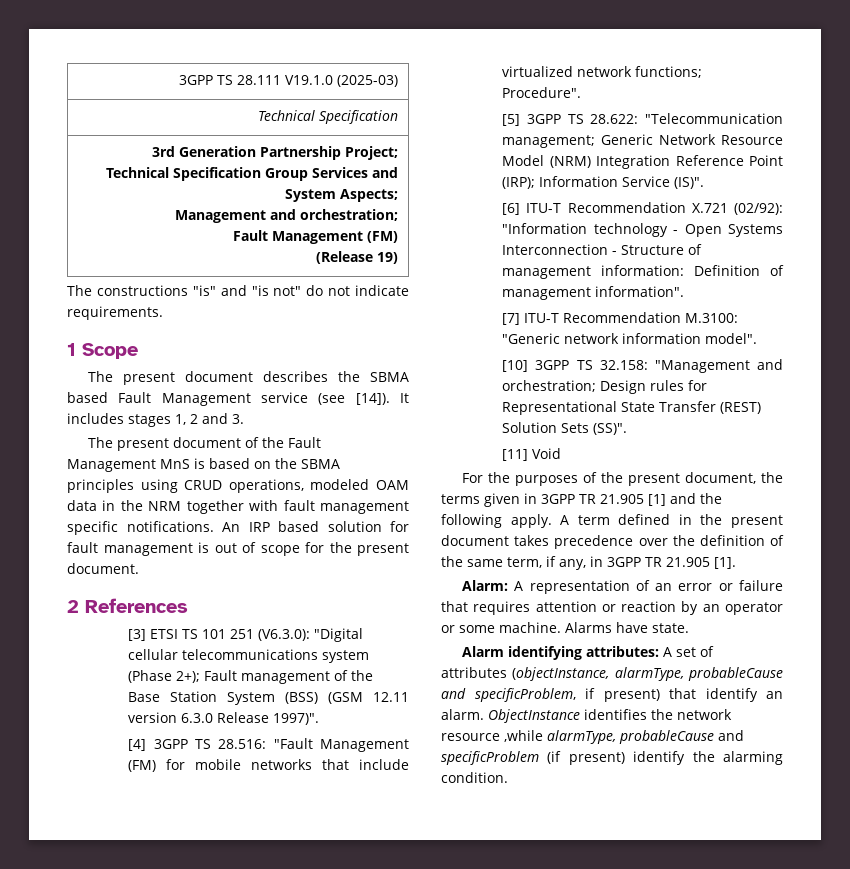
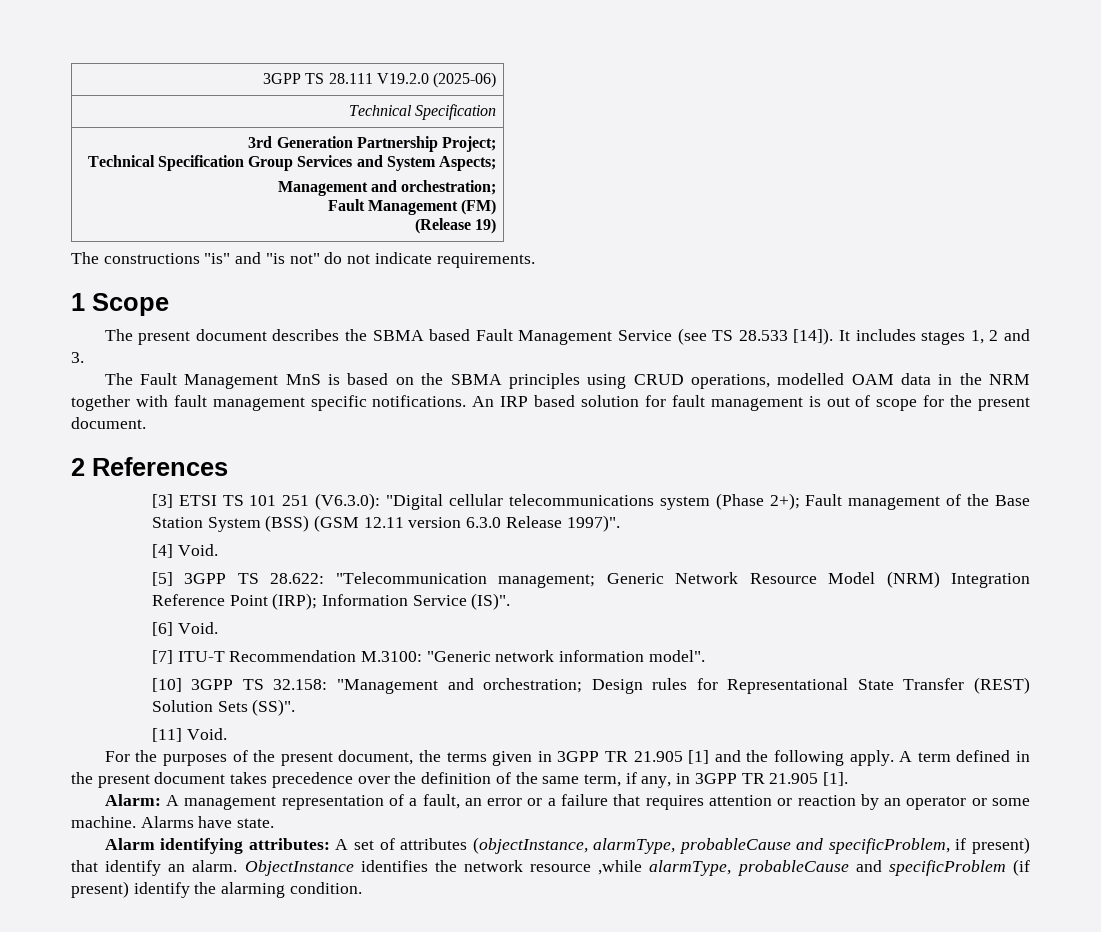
- 3GPP TS 28.111 V19.1.0 (2025-03)
+ 3GPP TS 28.111 V19.2.0 (2025-06)
- The present document describes the SBMA based Fault Management service (see [14]).
+ The present document describes the SBMA based Fault Management Service (see TS 28.533 [14]).
- The present document of the Fault Management MnS is based on the SBMA principles using CRUD operations, modeled OAM data in the NRM together with fault management specific notifications.
+ The Fault Management MnS is based on the SBMA principles using CRUD operations, modelled OAM data in the NRM together with fault management specific notifications.
- [4] 3GPP TS 28.516: "Fault Management (FM) for mobile networks that include virtualized network functions; Procedure".
+ [4] Void.
- [6] ITU-T Recommendation X.721 (02/92): "Information technology - Open Systems Interconnection - Structure of management information: Definition of management information".
+ [6] Void.
- [11] Void
+ [11] Void.
- Alarm: A representation of an error or failure that requires attention or reaction by an operator or some machine.
+ Alarm: A management representation of a fault, an error or a failure that requires attention or reaction by an operator or some machine.

